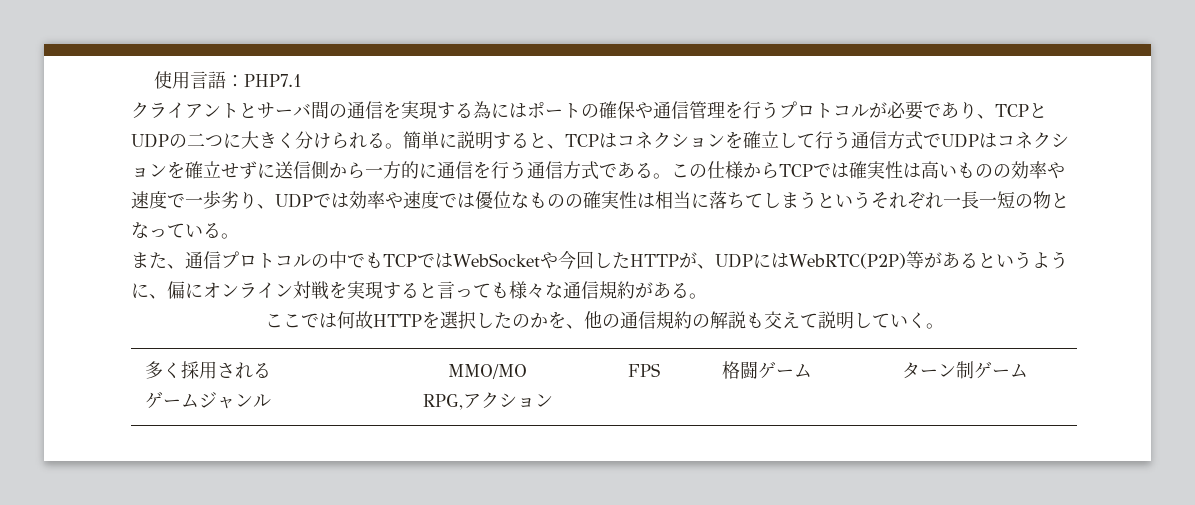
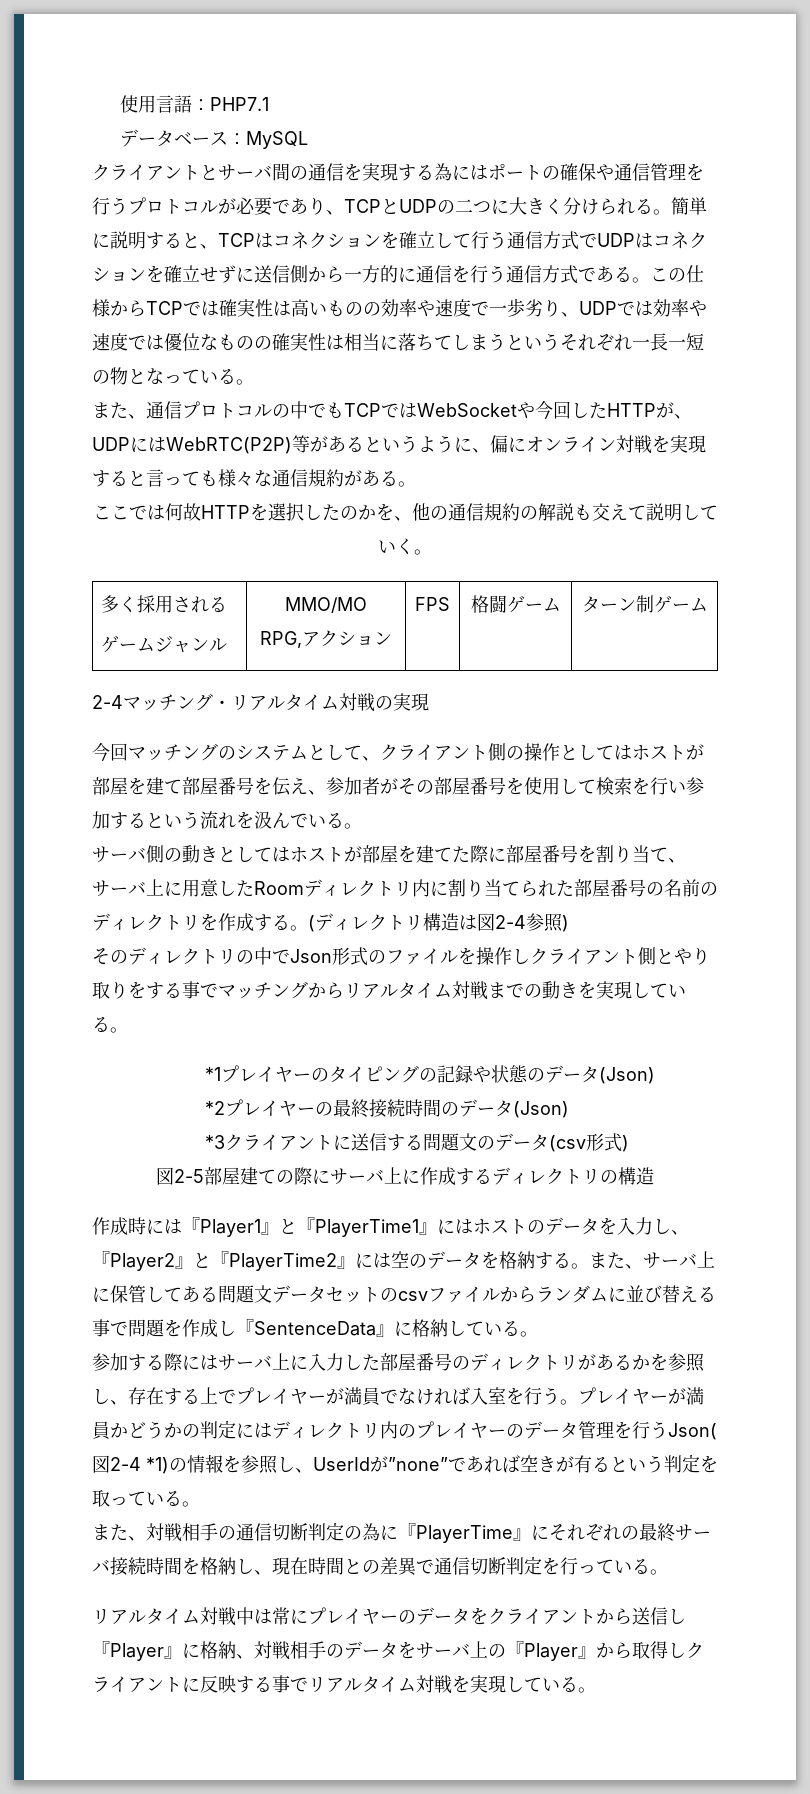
+ データベース：MySQL
+ 2-4マッチング・リアルタイム対戦の実現
+ 今回マッチングのシステムとして、クライアント側の操作としてはホストが部屋を建て部屋番号を伝え、参加者がその部屋番号を使用して検索を行い参加するという流れを汲んでいる。
+ サーバ側の動きとしてはホストが部屋を建てた際に部屋番号を割り当て、サーバ上に用意したRoomディレクトリ内に割り当てられた部屋番号の名前のディレクトリを作成する。(ディレクトリ構造は図2-4参照)
+ そのディレクトリの中でJson形式のファイルを操作しクライアント側とやり取りをする事でマッチングからリアルタイム対戦までの動きを実現している。
+ *1プレイヤーのタイピングの記録や状態のデータ(Json)
+ *2プレイヤーの最終接続時間のデータ(Json)
+ *3クライアントに送信する問題文のデータ(csv形式)
+ 図2-5部屋建ての際にサーバ上に作成するディレクトリの構造
+ 作成時には『Player1』と『PlayerTime1』にはホストのデータを入力し、『Player2』と『PlayerTime2』には空のデータを格納する。また、サーバ上に保管してある問題文データセットのcsvファイルからランダムに並び替える事で問題を作成し『SentenceData』に格納している。
+ 参加する際にはサーバ上に入力した部屋番号のディレクトリがあるかを参照し、存在する上でプレイヤーが満員でなければ入室を行う。プレイヤーが満員かどうかの判定にはディレクトリ内のプレイヤーのデータ管理を行うJson(図2-4 *1)の情報を参照し、UserIdが”none”であれば空きが有るという判定を取っている。
+ また、対戦相手の通信切断判定の為に『PlayerTime』にそれぞれの最終サーバ接続時間を格納し、現在時間との差異で通信切断判定を行っている。
+ リアルタイム対戦中は常にプレイヤーのデータをクライアントから送信し『Player』に格納、対戦相手のデータをサーバ上の『Player』から取得しクライアントに反映する事でリアルタイム対戦を実現している。

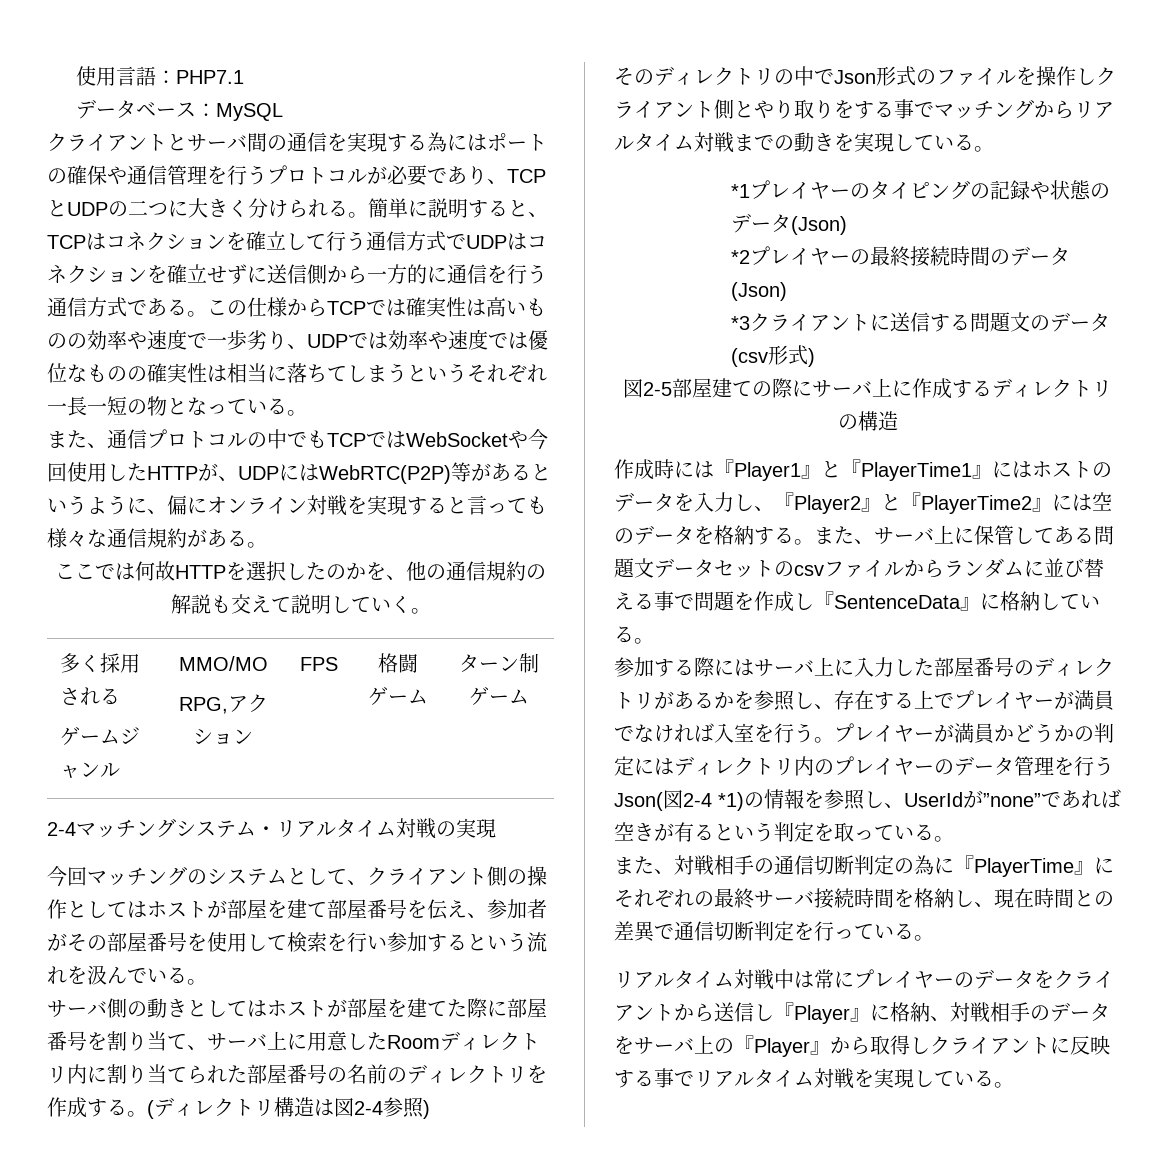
- また、通信プロトコルの中でもTCPではWebSocketや今回したHTTPが、UDPにはWebRTC(P2P)等があるというように、偏にオンライン対戦を実現すると言っても様々な通信規約がある。
+ また、通信プロトコルの中でもTCPではWebSocketや今回使用したHTTPが、UDPにはWebRTC(P2P)等があるというように、偏にオンライン対戦を実現すると言っても様々な通信規約がある。
- 2-4マッチング・リアルタイム対戦の実現
+ 2-4マッチングシステム・リアルタイム対戦の実現

